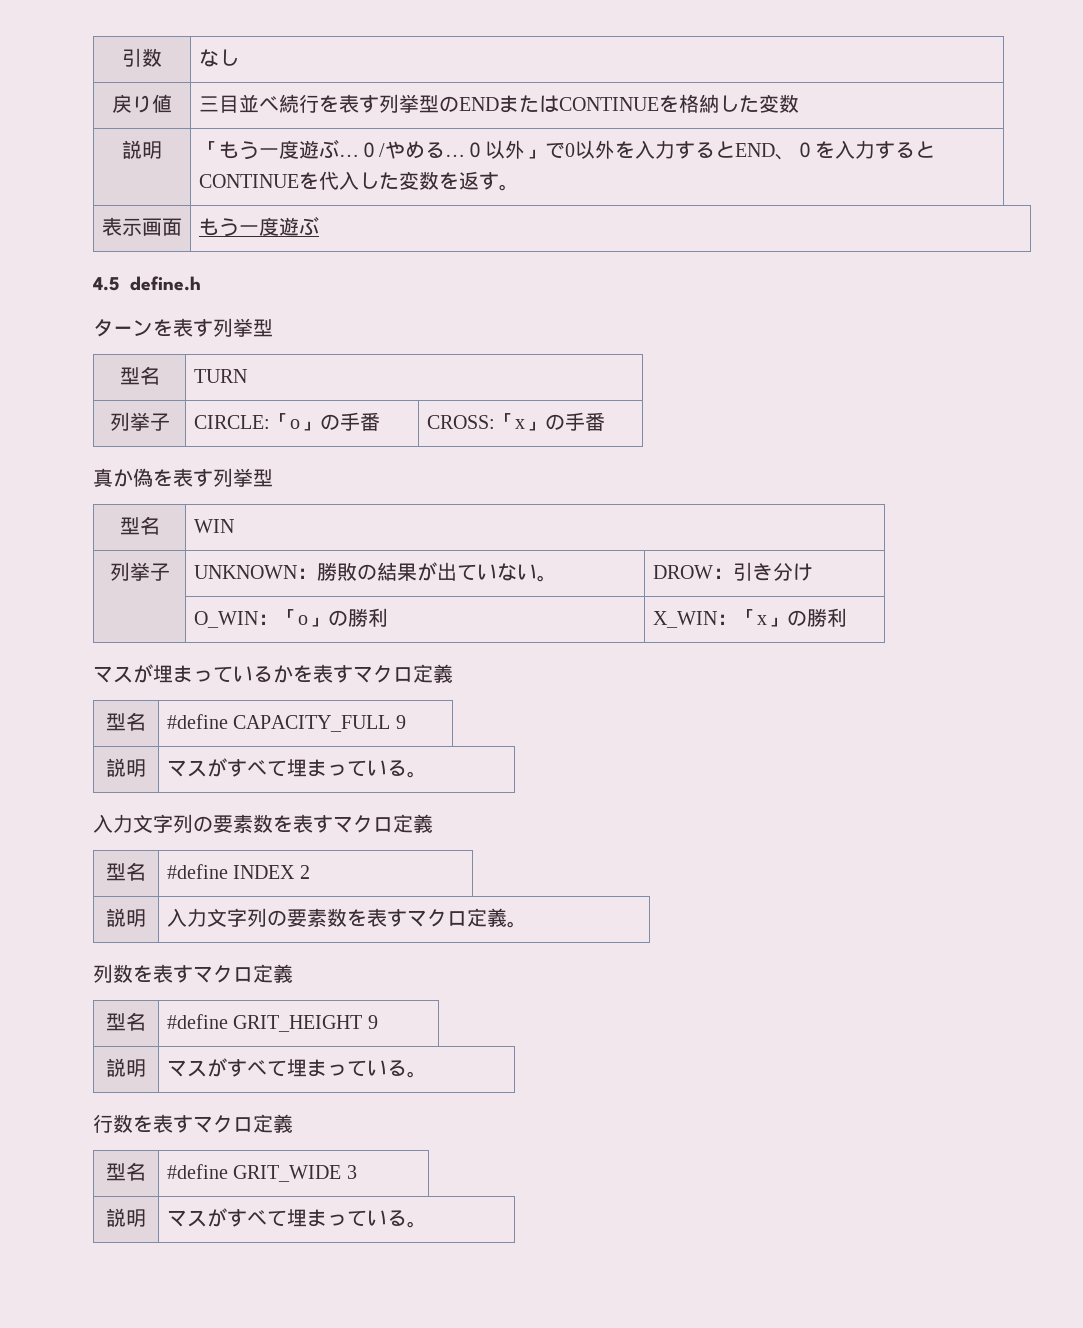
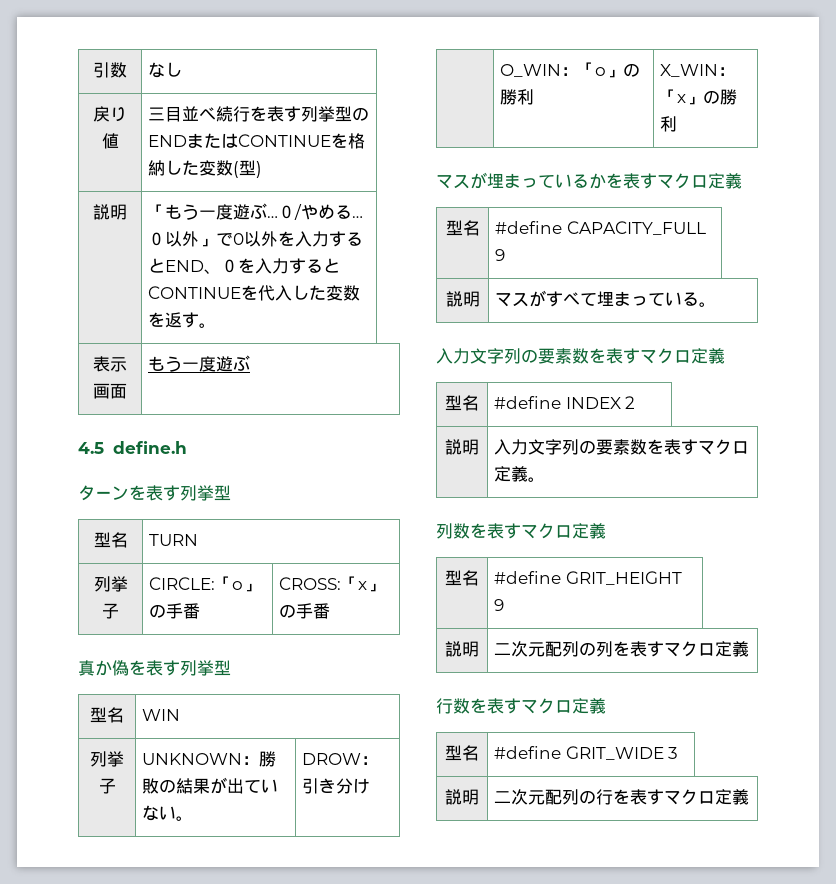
- 戻り値 | 三目並べ続行を表す列挙型のENDまたはCONTINUEを格納した変数
+ 戻り値 | 三目並べ続行を表す列挙型のENDまたはCONTINUEを格納した変数(型)
  型名 | #define GRIT_HEIGHT 9
- 説明 | マスがすべて埋まっている。
+ 説明 | 二次元配列の列を表すマクロ定義
  型名 | #define GRIT_WIDE 3
- 説明 | マスがすべて埋まっている。
+ 説明 | 二次元配列の行を表すマクロ定義

